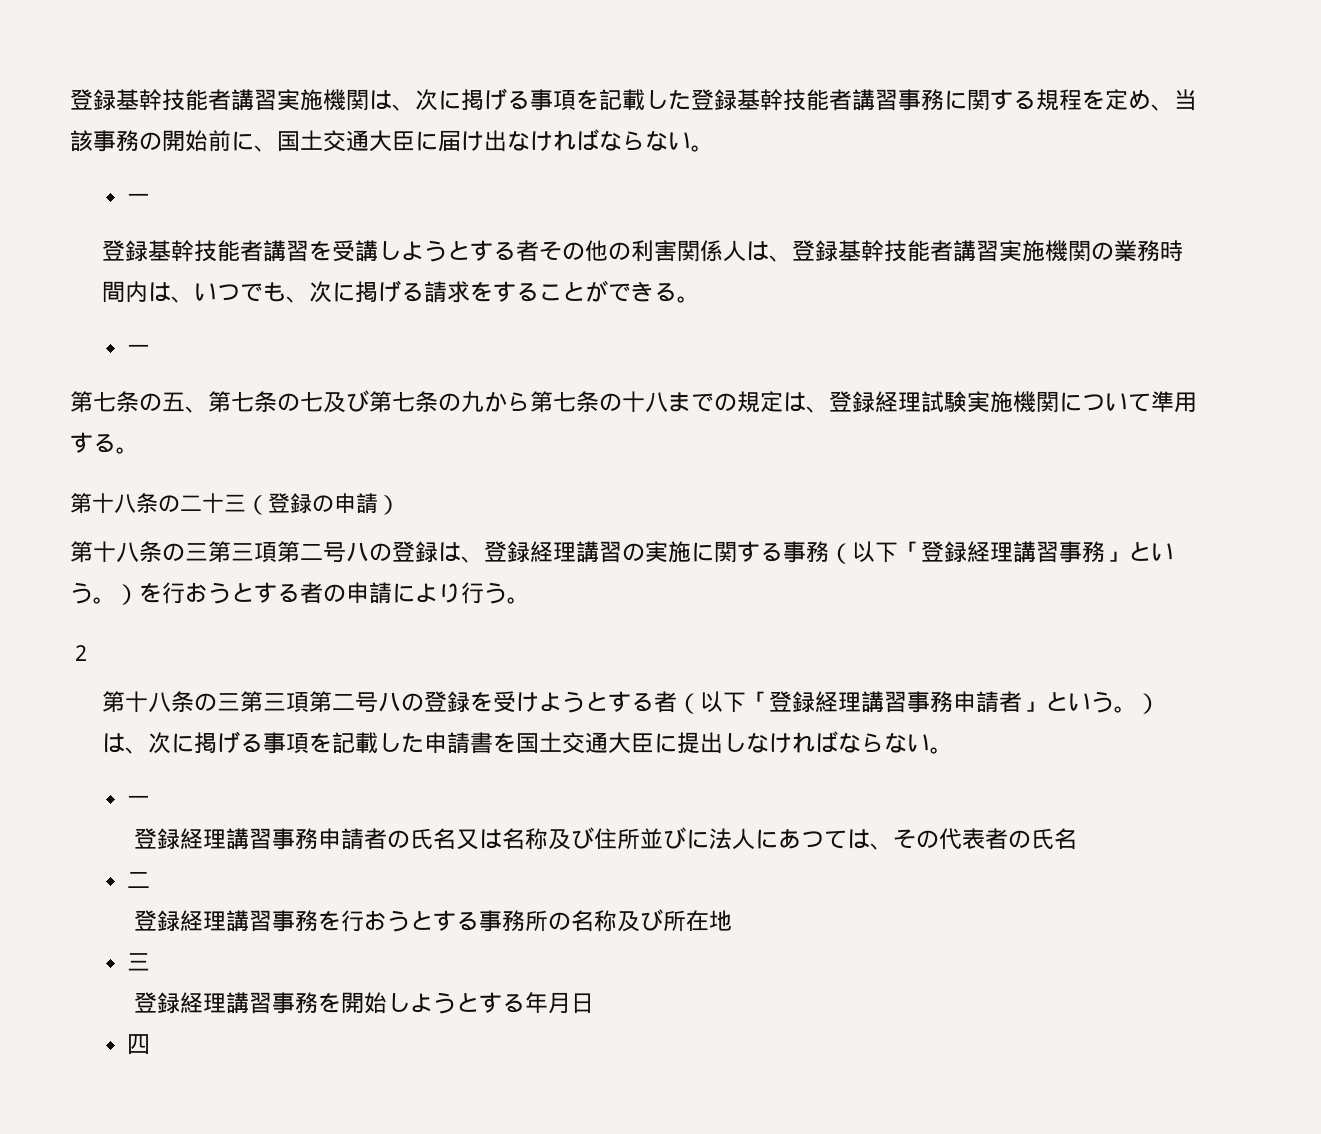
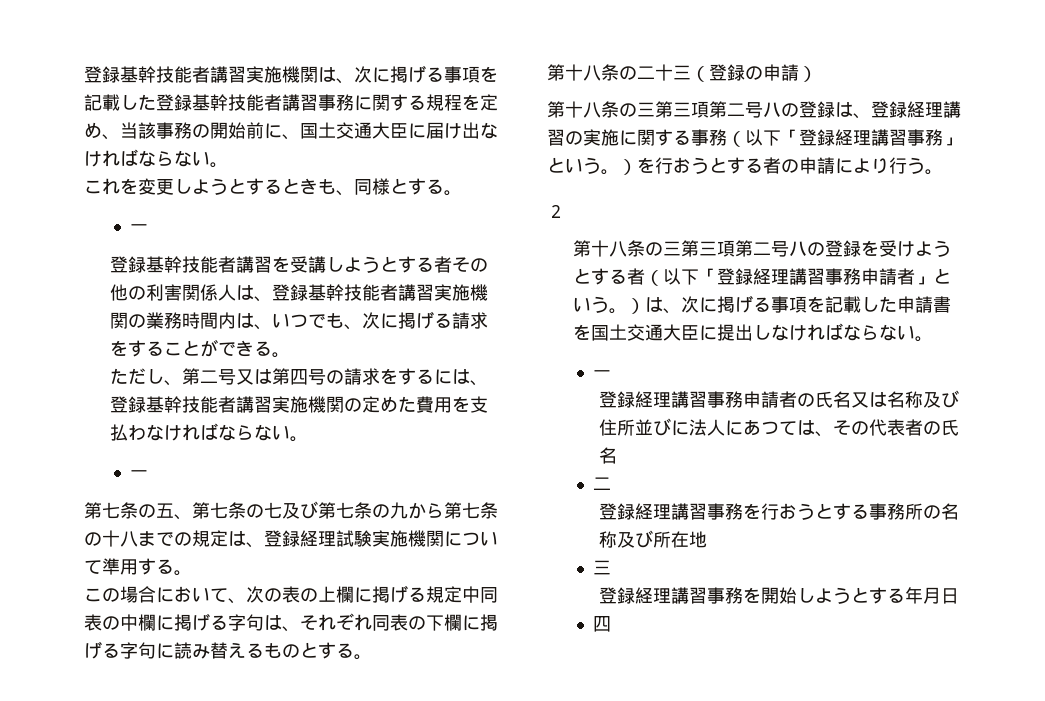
+ これを変更しようとするときも、同様とする。
+ ただし、第二号又は第四号の請求をするには、登録基幹技能者講習実施機関の定めた費用を支払わなければならない。
+ この場合において、次の表の上欄に掲げる規定中同表の中欄に掲げる字句は、それぞれ同表の下欄に掲げる字句に読み替えるものとする。

